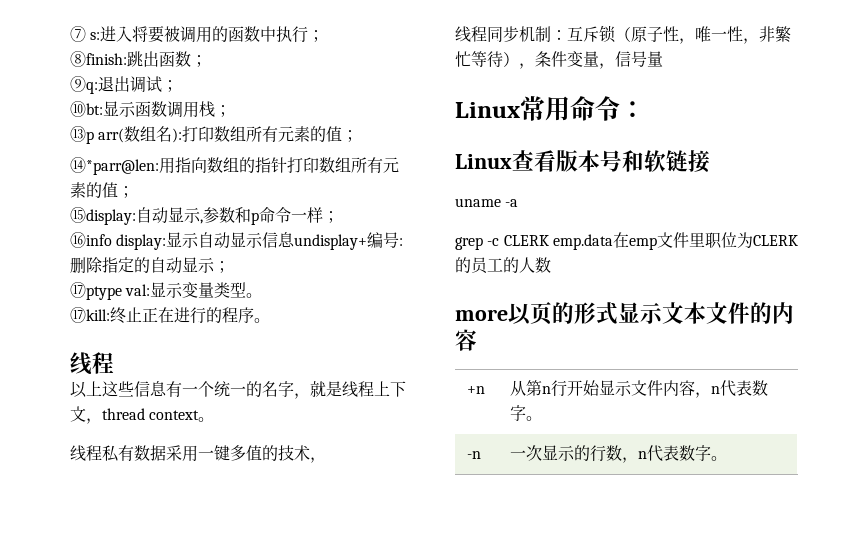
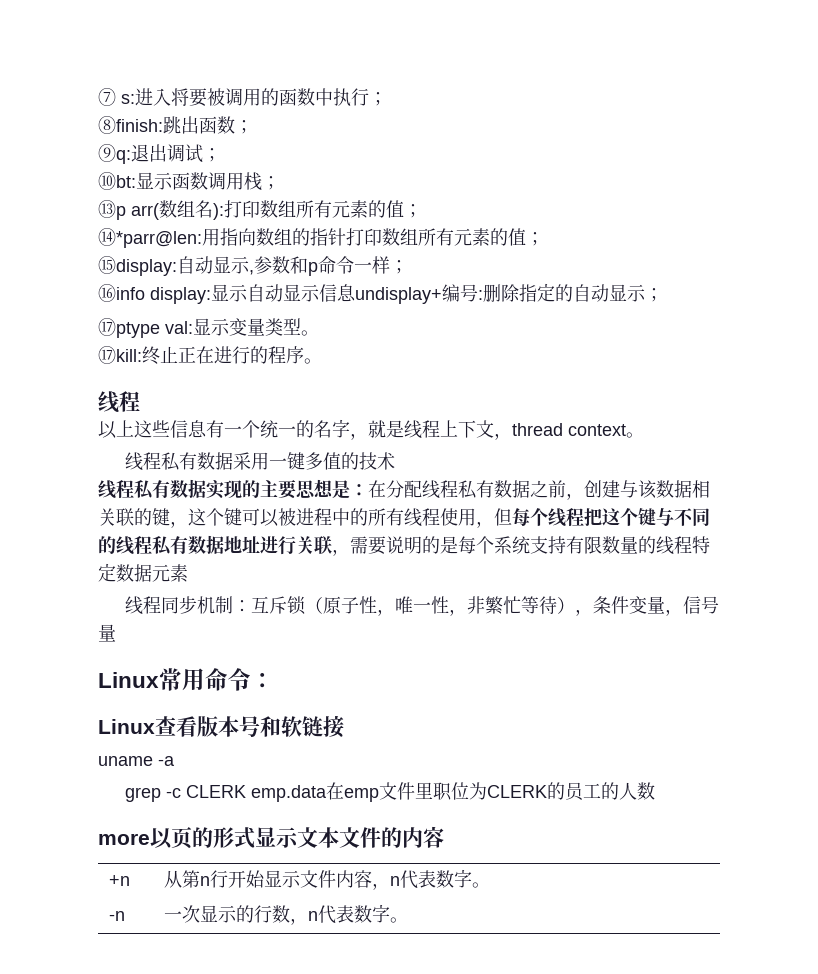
- 线程私有数据采用一键多值的技术，
+ 线程私有数据采用一键多值的技术
+ 线程私有数据实现的主要思想是：在分配线程私有数据之前，创建与该数据相关联的键，这个键可以被进程中的所有线程使用，但每个线程把这个键与不同的线程私有数据地址进行关联，需要说明的是每个系统支持有限数量的线程特定数据元素

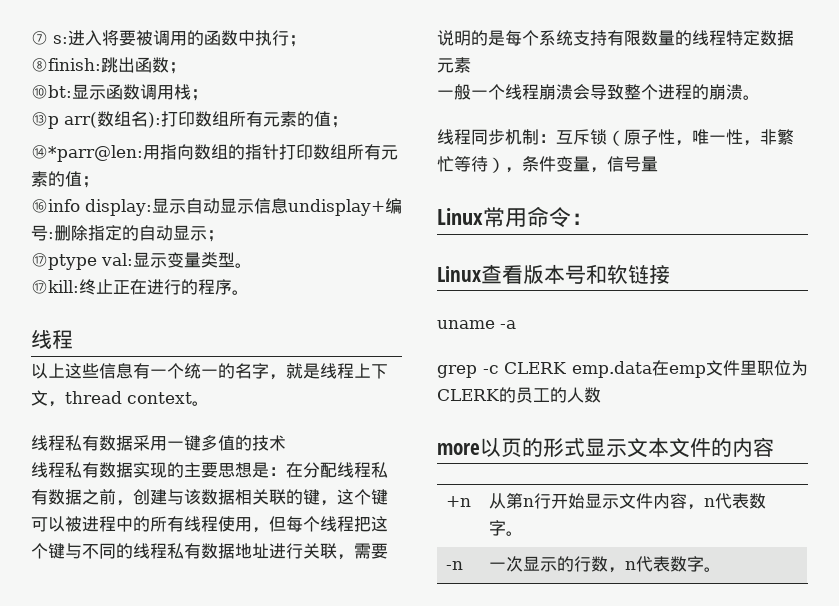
- ⑨q:退出调试；
- ⑮display:自动显示,参数和p命令一样；
+ 一般一个线程崩溃会导致整个进程的崩溃。

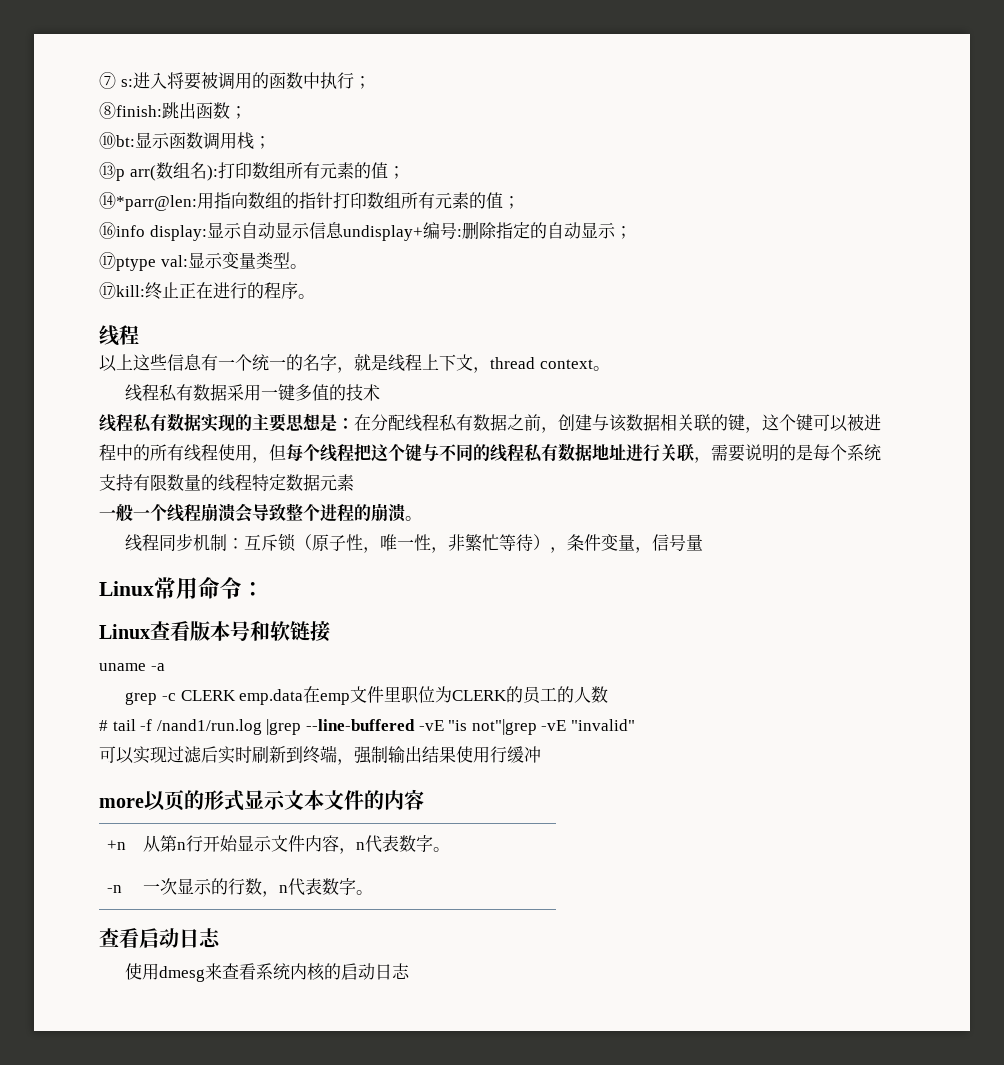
+ # tail -f /nand1/run.log |grep --line-buffered -vE "is not"|grep -vE "invalid"
+ 可以实现过滤后实时刷新到终端，强制输出结果使用行缓冲
+ 查看启动日志
+ 使用dmesg来查看系统内核的启动日志

